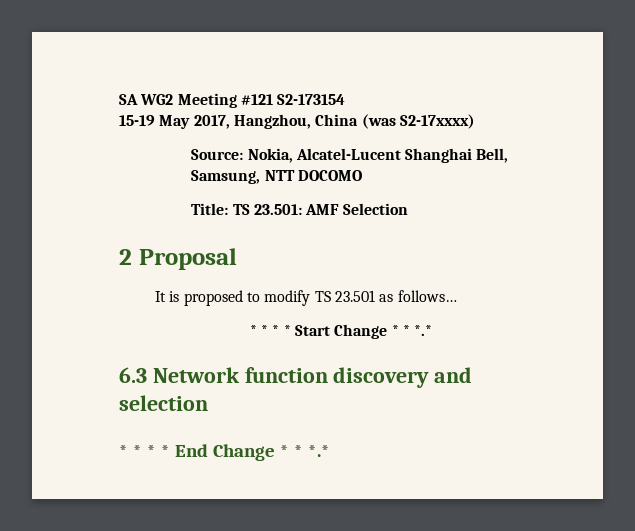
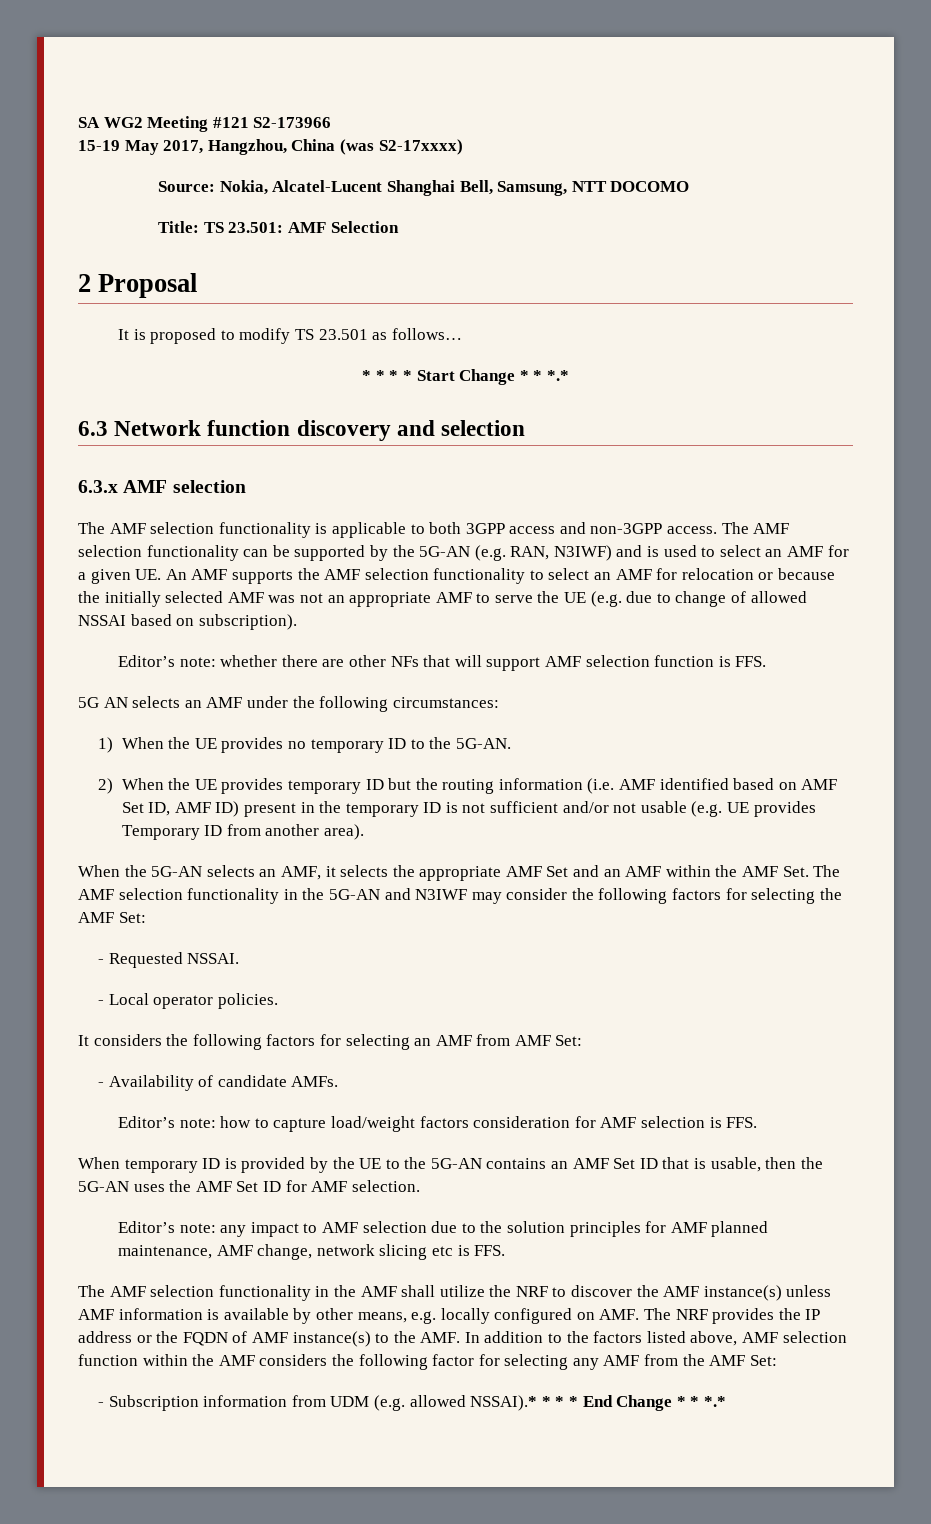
- SA WG2 Meeting #121 S2-173154
+ SA WG2 Meeting #121 S2-173966
- * * * * End Change * * *.*
+ 6.3.x AMF selection
+ The AMF selection functionality is applicable to both 3GPP access and non-3GPP access. The AMF selection functionality can be supported by the 5G-AN (e.g. RAN, N3IWF) and is used to select an AMF for a given UE. An AMF supports the AMF selection functionality to select an AMF for relocation or because the initially selected AMF was not an appropriate AMF to serve the UE (e.g. due to change of allowed NSSAI based on subscription).
+ Editor’s note: whether there are other NFs that will support AMF selection function is FFS.
+ 5G AN selects an AMF under the following circumstances:
+ 1) When the UE provides no temporary ID to the 5G-AN.
+ 2) When the UE provides temporary ID but the routing information (i.e. AMF identified based on AMF Set ID, AMF ID) present in the temporary ID is not sufficient and/or not usable (e.g. UE provides Temporary ID from another area).
+ When the 5G-AN selects an AMF, it selects the appropriate AMF Set and an AMF within the AMF Set. The AMF selection functionality in the 5G-AN and N3IWF may consider the following factors for selecting the AMF Set:
+ - Requested NSSAI.
+ - Local operator policies.
+ It considers the following factors for selecting an AMF from AMF Set:
+ - Availability of candidate AMFs.
+ Editor’s note: how to capture load/weight factors consideration for AMF selection is FFS.
+ When temporary ID is provided by the UE to the 5G-AN contains an AMF Set ID that is usable, then the 5G-AN uses the AMF Set ID for AMF selection.
+ Editor’s note: any impact to AMF selection due to the solution principles for AMF planned maintenance, AMF change, network slicing etc is FFS.
+ The AMF selection functionality in the AMF shall utilize the NRF to discover the AMF instance(s) unless AMF information is available by other means, e.g. locally configured on AMF. The NRF provides the IP address or the FQDN of AMF instance(s) to the AMF. In addition to the factors listed above, AMF selection function within the AMF considers the following factor for selecting any AMF from the AMF Set:
+ - Subscription information from UDM (e.g. allowed NSSAI).* * * * End Change * * *.*

